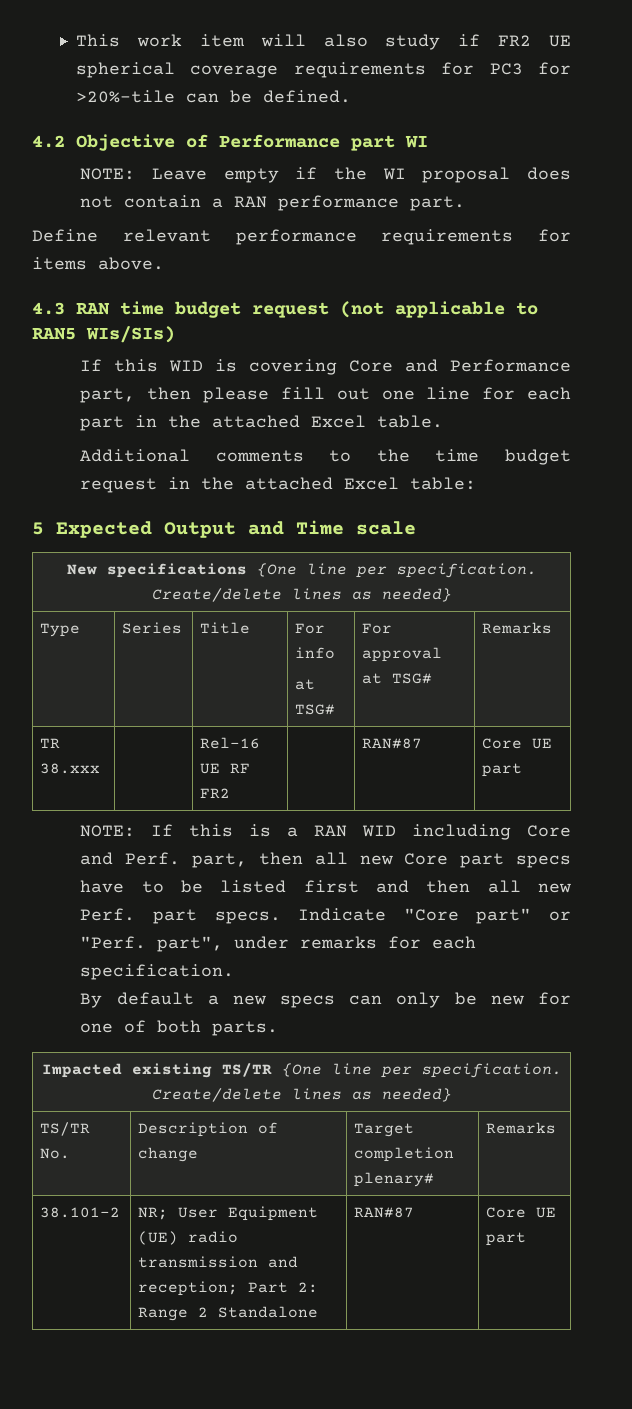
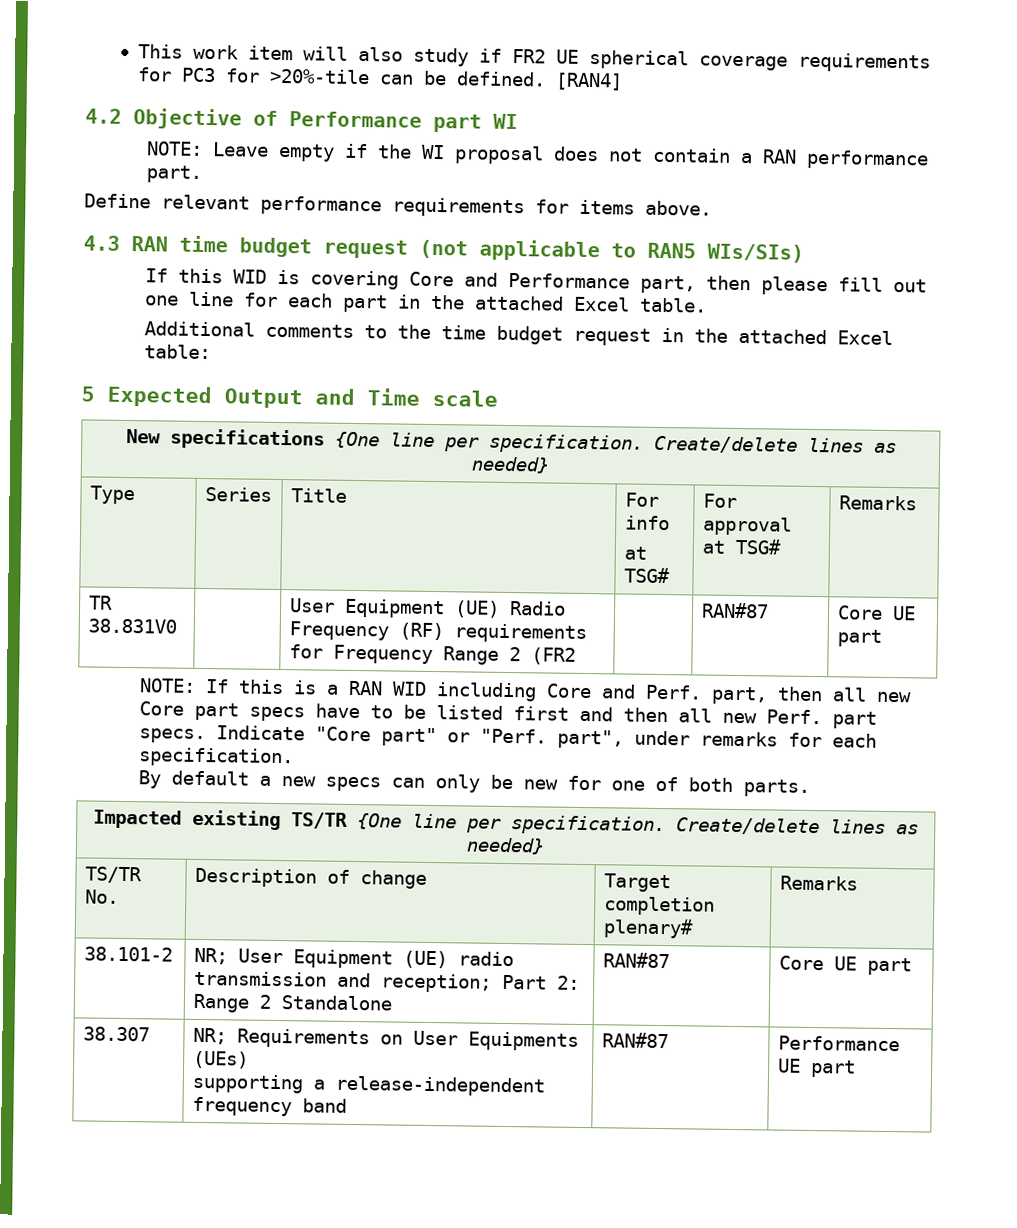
+ [RAN4]
- TR 38.xxx | | Rel-16 UE RF FR2 | | RAN#87 | Core UE part
+ TR 38.831V0 | | User Equipment (UE) Radio Frequency (RF) requirements for Frequency Range 2 (FR2 | | RAN#87 | Core UE part
+ 38.307 | NR; Requirements on User Equipments (UEs)
+ supporting a release-independent frequency band | RAN#87 | Performance UE part

